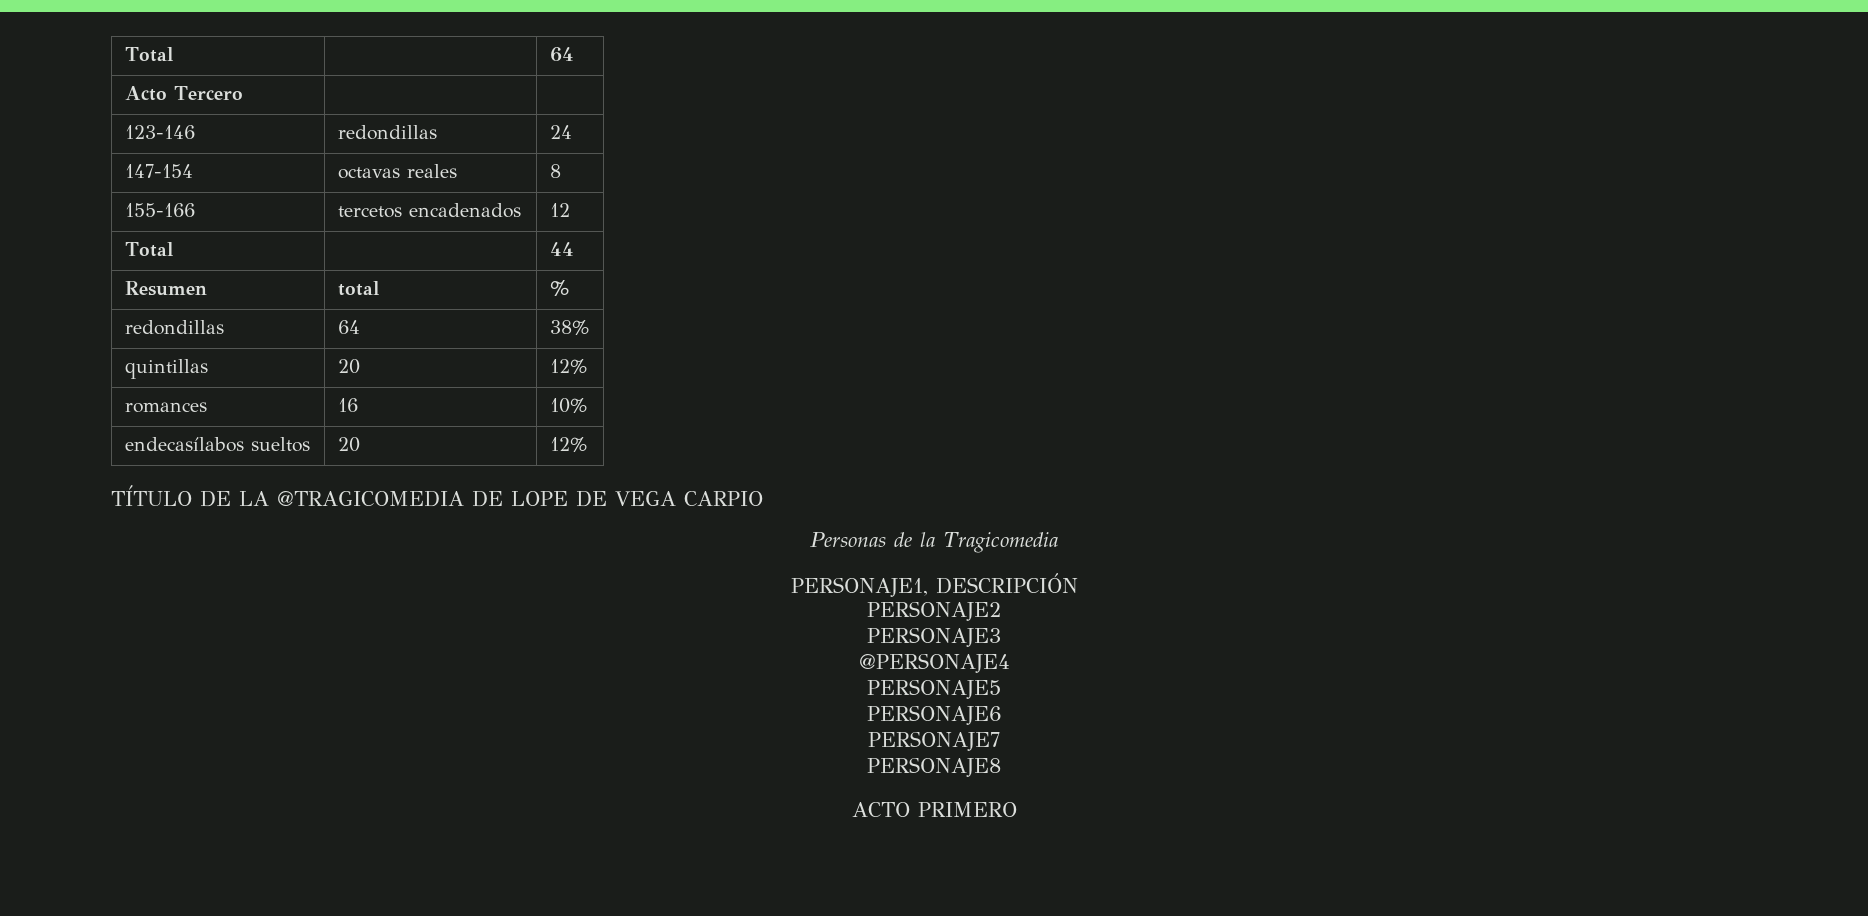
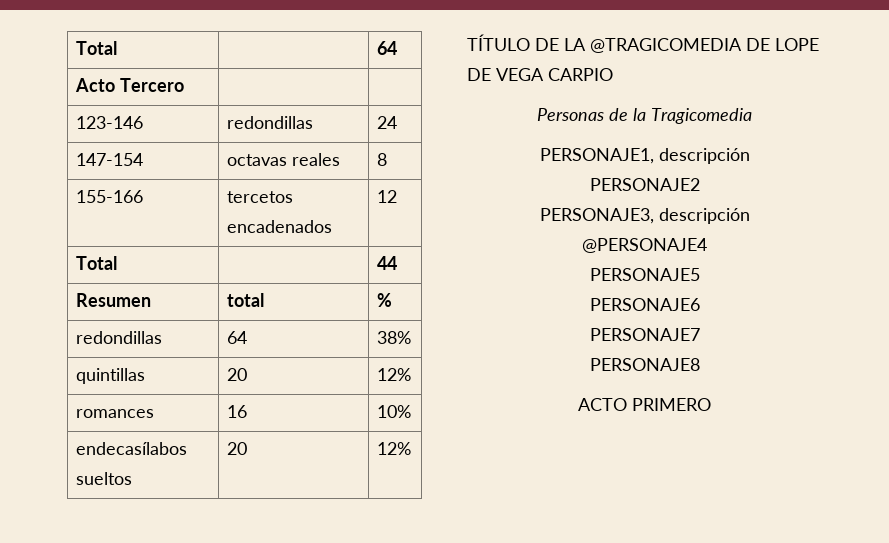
- PERSONAJE1, DESCRIPCIÓN
+ PERSONAJE1, descripción
- PERSONAJE3
+ PERSONAJE3, descripción

